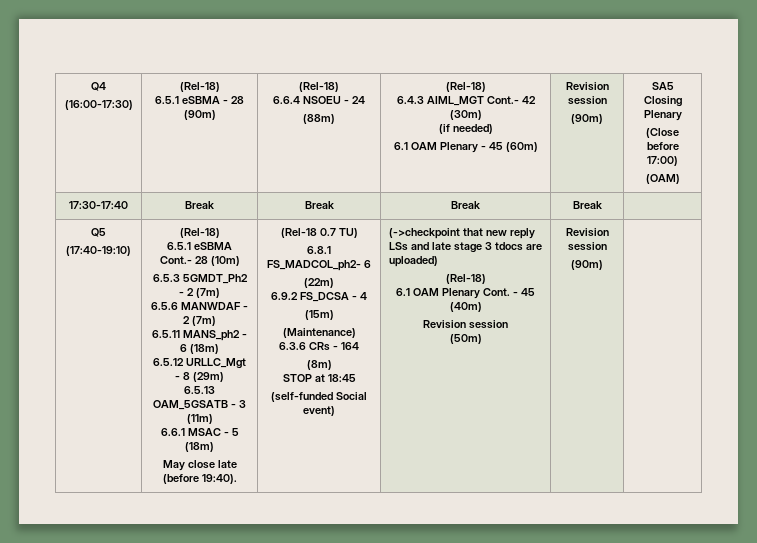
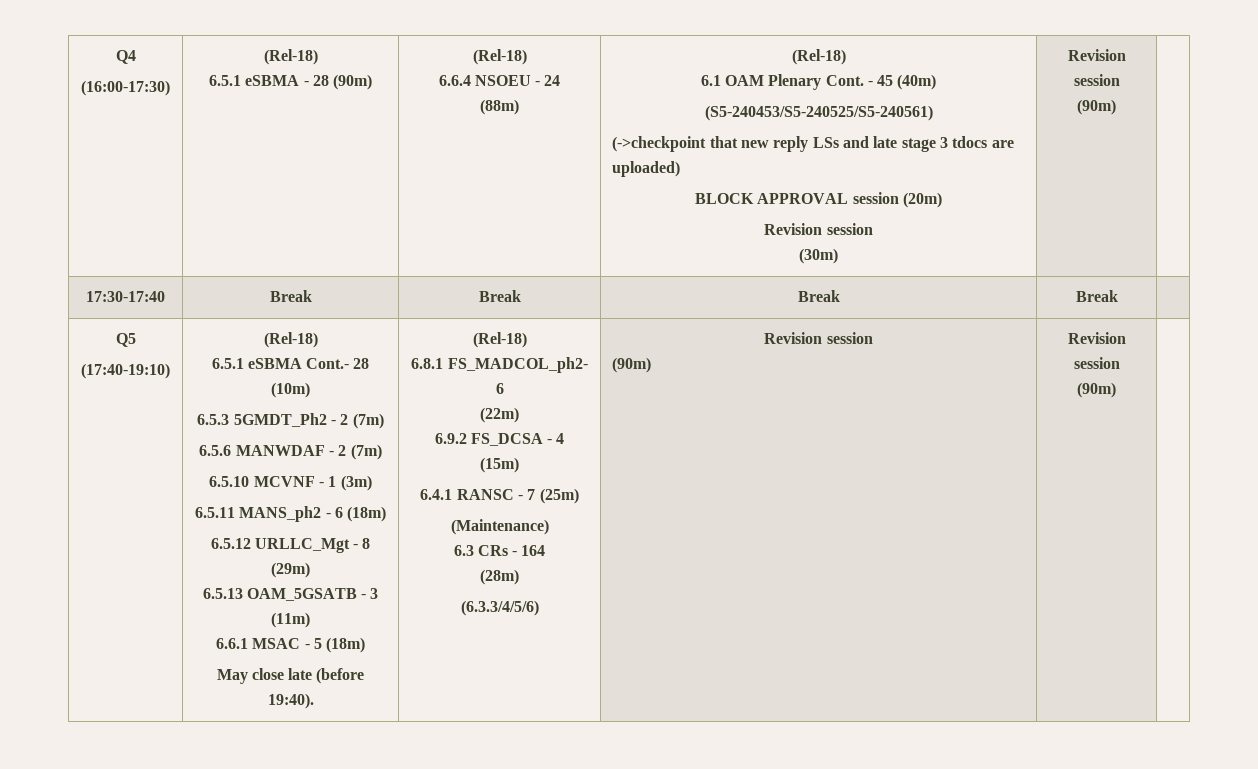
- 6.4.3 AIML_MGT Cont.- 42 (30m)
- (if needed)
- 6.1 OAM Plenary - 45 (60m) | Revision session
- (90m) | SA5 Closing Plenary
- (Close before 17:00)
- (OAM)
+ 6.1 OAM Plenary Cont. - 45 (40m)
+ (S5-240453/S5-240525/S5-240561)
+ (->checkpoint that new reply LSs and late stage 3 tdocs are uploaded)
+ BLOCK APPROVAL session (20m)
+ Revision session
+ (30m) | Revision session
+ (90m)
+ 6.5.10 MCVNF - 1 (3m)
- May close late (before 19:40). | (Rel-18 0.7 TU)
+ May close late (before 19:40). | (Rel-18)
+ 6.4.1 RANSC - 7 (25m)
- 6.3.6 CRs - 164
+ 6.3 CRs - 164
- (8m)
- STOP at 18:45
- (self-funded Social event) | (->checkpoint that new reply LSs and late stage 3 tdocs are uploaded)
- (Rel-18)
- 6.1 OAM Plenary Cont. - 45 (40m)
- Revision session
- (50m) | Revision session
+ (28m)
+ (6.3.3/4/5/6) | Revision session
+ (90m) | Revision session

